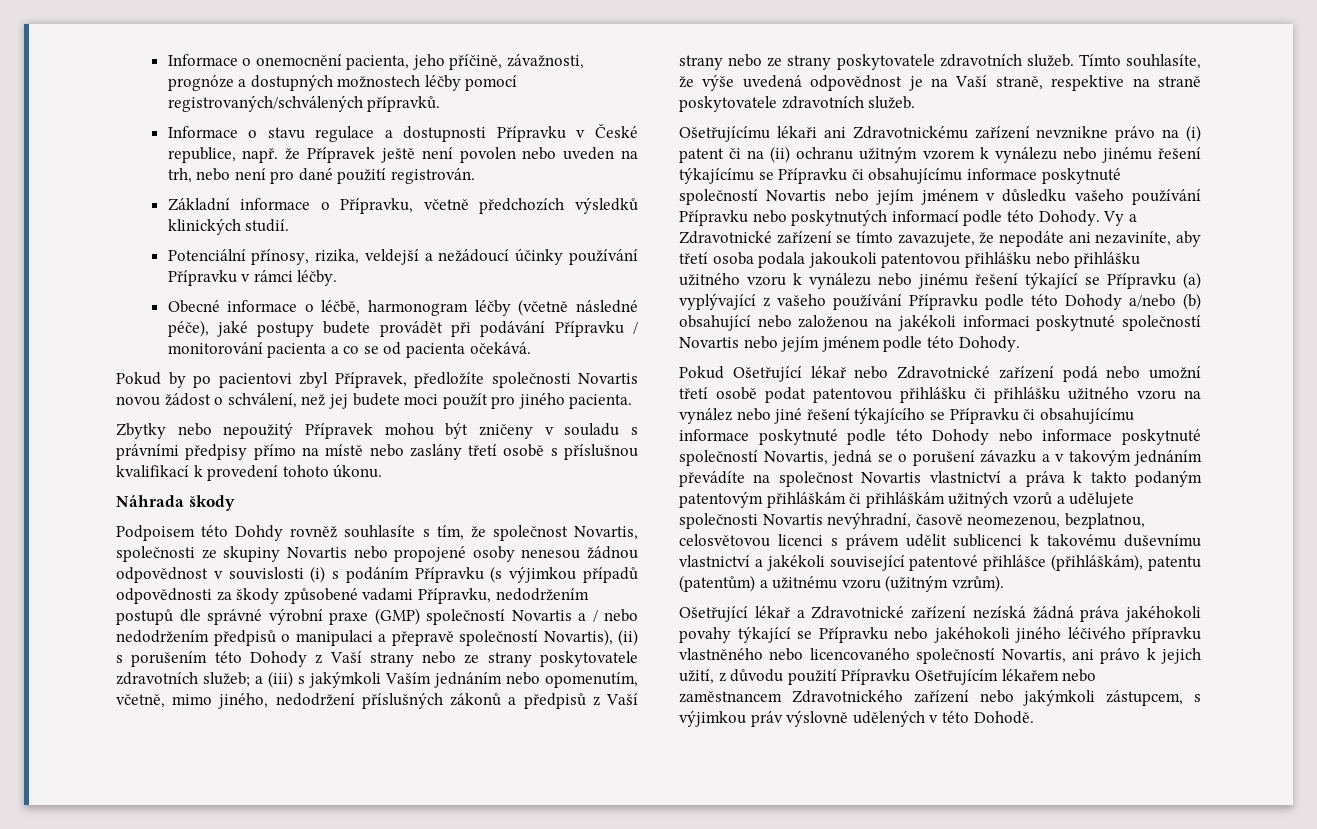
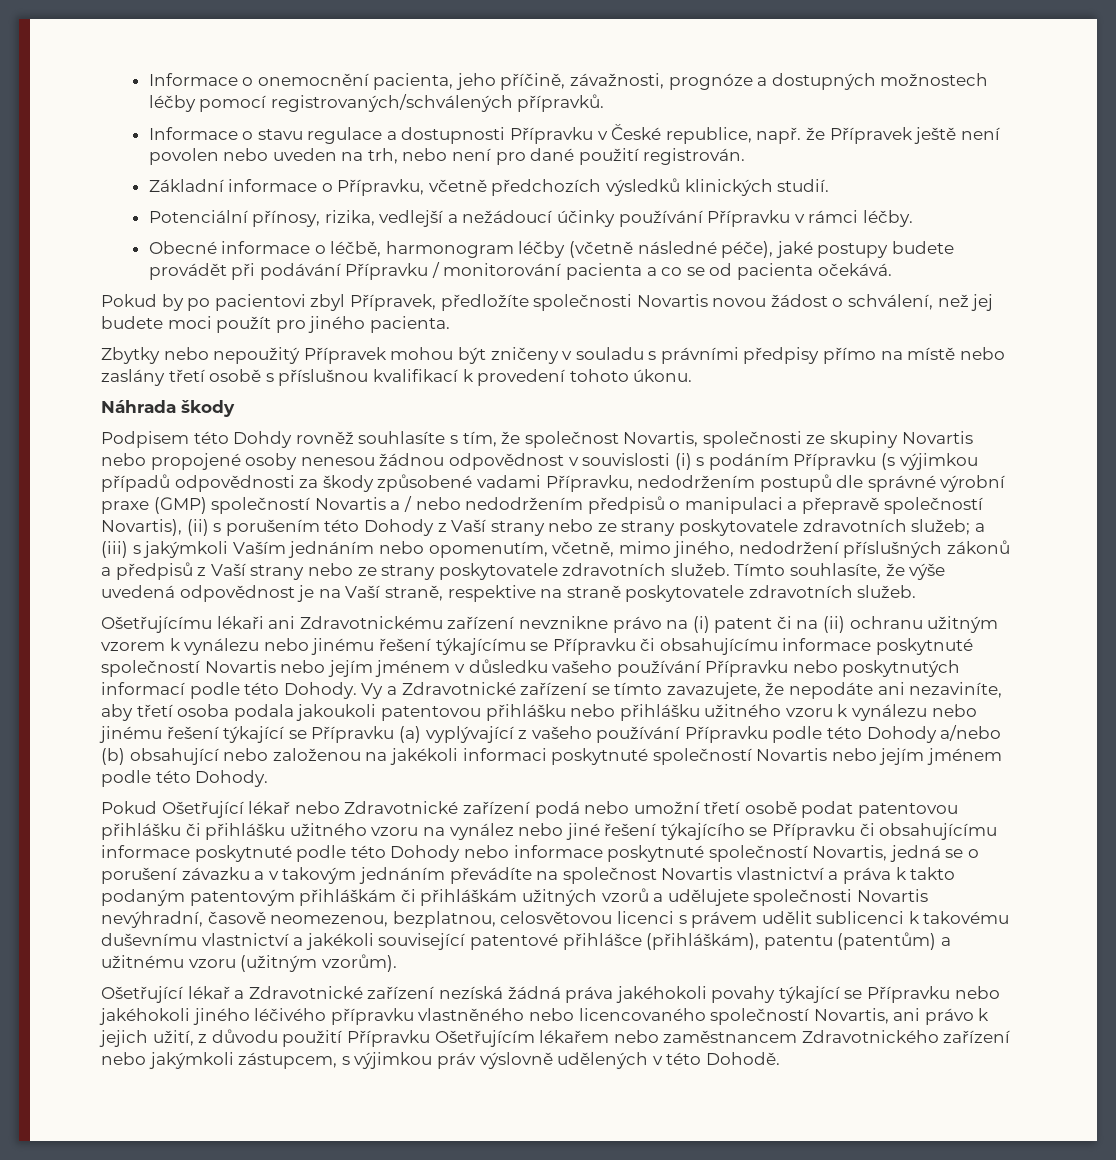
- Potenciální přínosy, rizika, veldejší a nežádoucí účinky používání Přípravku v rámci léčby.
+ Potenciální přínosy, rizika, vedlejší a nežádoucí účinky používání Přípravku v rámci léčby.
- Podpoisem této Dohdy rovněž souhlasíte s tím, že společnost Novartis, společnosti ze skupiny Novartis nebo propojené osoby nenesou žádnou odpovědnost v souvislosti (i) s podáním Přípravku (s výjimkou případů odpovědnosti za škody způsobené vadami Přípravku, nedodržením postupů dle správné výrobní praxe (GMP) společností Novartis a / nebo nedodržením předpisů o manipulaci a přepravě společností Novartis), (ii) s porušením této Dohody z Vaší strany nebo ze strany poskytovatele zdravotních služeb;
+ Podpisem této Dohdy rovněž souhlasíte s tím, že společnost Novartis, společnosti ze skupiny Novartis nebo propojené osoby nenesou žádnou odpovědnost v souvislosti (i) s podáním Přípravku (s výjimkou případů odpovědnosti za škody způsobené vadami Přípravku, nedodržením postupů dle správné výrobní praxe (GMP) společností Novartis a / nebo nedodržením předpisů o manipulaci a přepravě společností Novartis), (ii) s porušením této Dohody z Vaší strany nebo ze strany poskytovatele zdravotních služeb;
- Pokud Ošetřující lékař nebo Zdravotnické zařízení podá nebo umožní třetí osobě podat patentovou přihlášku či přihlášku užitného vzoru na vynález nebo jiné řešení týkajícího se Přípravku či obsahujícímu informace poskytnuté podle této Dohody nebo informace poskytnuté společností Novartis, jedná se o porušení závazku a v takovým jednáním převádíte na společnost Novartis vlastnictví a práva k takto podaným patentovým přihláškám či přihláškám užitných vzorů a udělujete společnosti Novartis nevýhradní, časově neomezenou, bezplatnou, celosvětovou licenci s právem udělit sublicenci k takovému duševnímu vlastnictví a jakékoli související patentové přihlášce (přihláškám), patentu (patentům) a užitnému vzoru (užitným vzrům).
+ Pokud Ošetřující lékař nebo Zdravotnické zařízení podá nebo umožní třetí osobě podat patentovou přihlášku či přihlášku užitného vzoru na vynález nebo jiné řešení týkajícího se Přípravku či obsahujícímu informace poskytnuté podle této Dohody nebo informace poskytnuté společností Novartis, jedná se o porušení závazku a v takovým jednáním převádíte na společnost Novartis vlastnictví a práva k takto podaným patentovým přihláškám či přihláškám užitných vzorů a udělujete společnosti Novartis nevýhradní, časově neomezenou, bezplatnou, celosvětovou licenci s právem udělit sublicenci k takovému duševnímu vlastnictví a jakékoli související patentové přihlášce (přihláškám), patentu (patentům) a užitnému vzoru (užitným vzorům).

